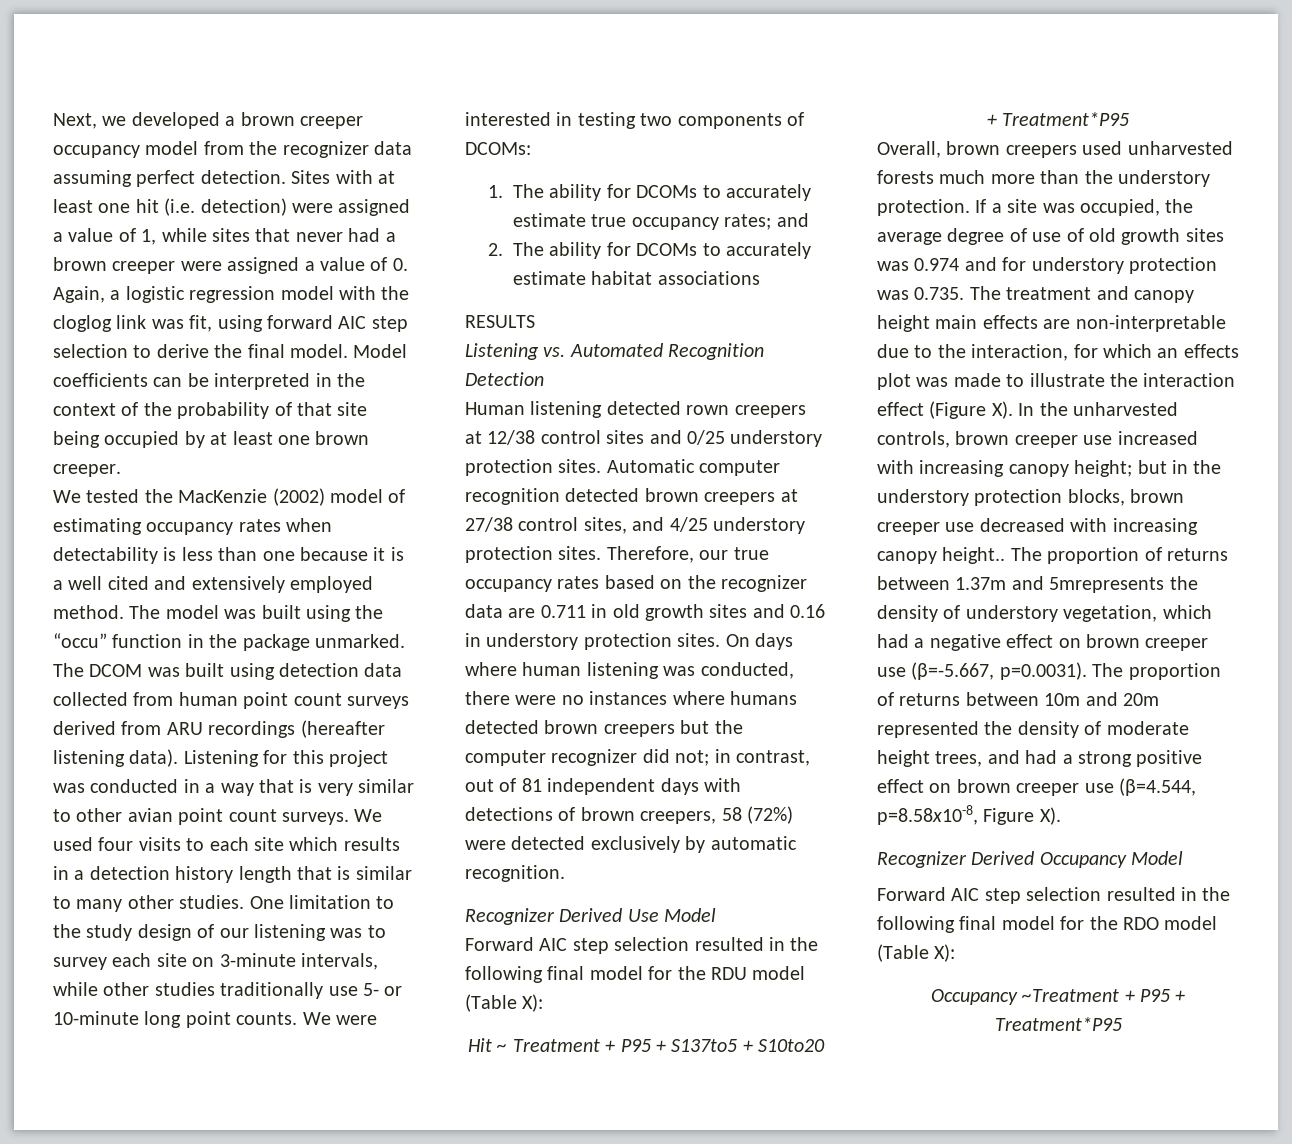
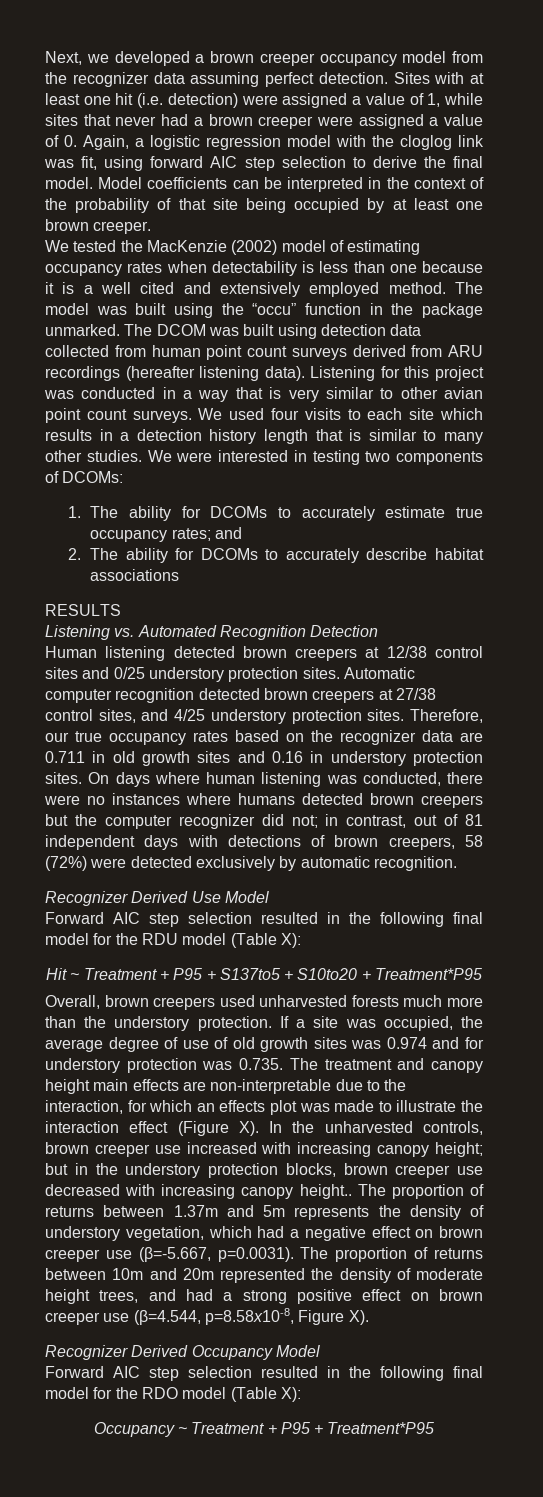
- One limitation to the study design of our listening was to survey each site on 3-minute intervals, while other studies traditionally use 5- or 10-minute long point counts.
- 2. The ability for DCOMs to accurately estimate habitat associations
+ 2. The ability for DCOMs to accurately describe habitat associations
- Human listening detected rown creepers at 12/38 control sites and 0/25 understory protection sites.
+ Human listening detected brown creepers at 12/38 control sites and 0/25 understory protection sites.
- The proportion of returns between 1.37m and 5mrepresents the density of understory vegetation, which had a negative effect on brown creeper use (β=-5.667, p=0.0031). The proportion of returns between 10m and 20m represented the density of moderate height trees, and had a strong positive effect on brown creeper use (β=4.544, p=8.58x10-8, Figure X).
+ The proportion of returns between 1.37m and 5m represents the density of understory vegetation, which had a negative effect on brown creeper use (β=-5.667, p=0.0031). The proportion of returns between 10m and 20m represented the density of moderate height trees, and had a strong positive effect on brown creeper use (β=4.544, p=8.58x10-8, Figure X).
- Occupancy ~Treatment + P95 + Treatment*P95
+ Occupancy ~ Treatment + P95 + Treatment*P95

